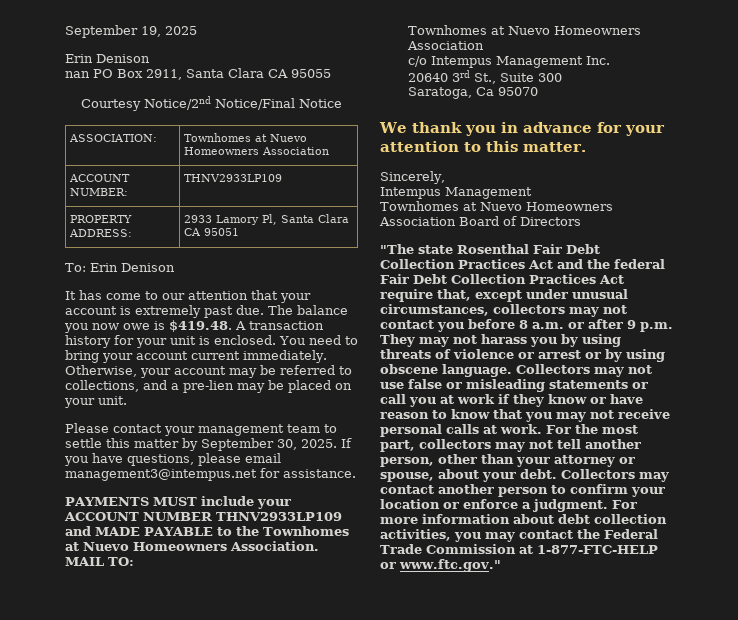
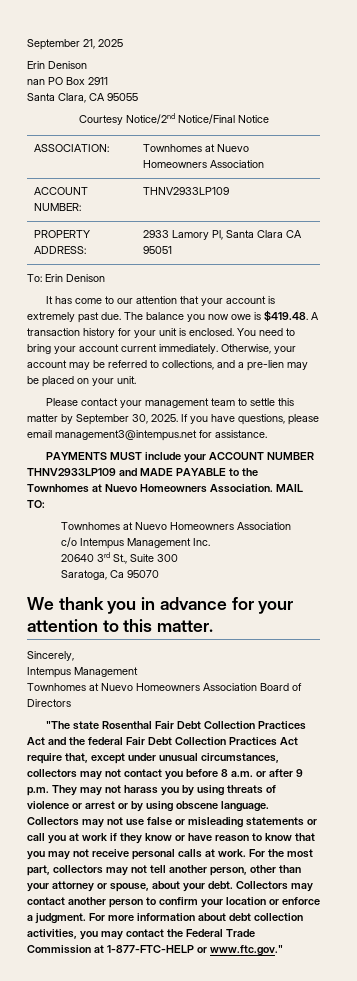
- September 19, 2025
+ September 21, 2025
- nan PO Box 2911, Santa Clara CA 95055
+ nan PO Box 2911
+ Santa Clara, CA 95055

